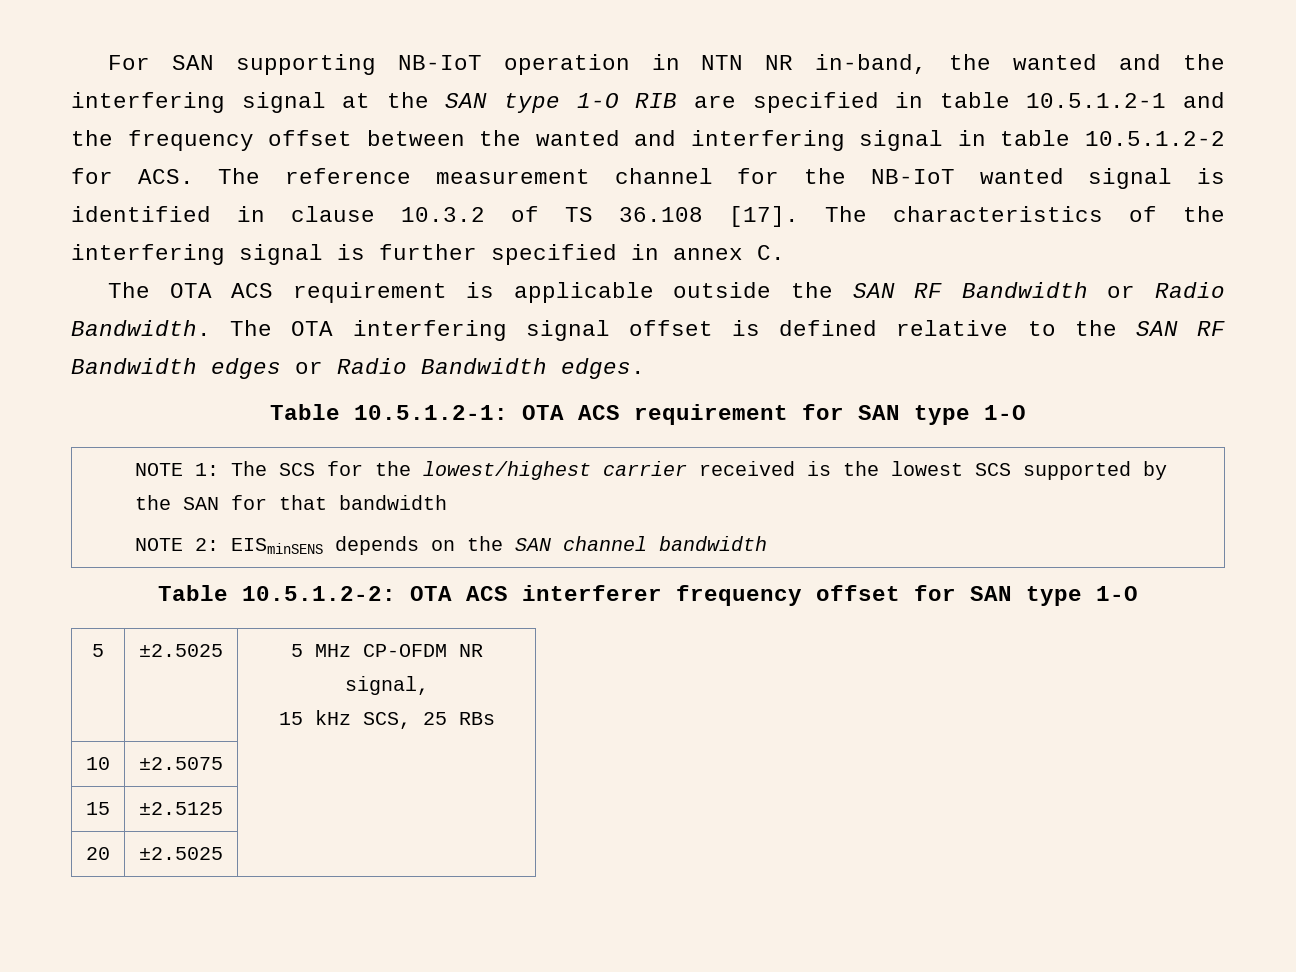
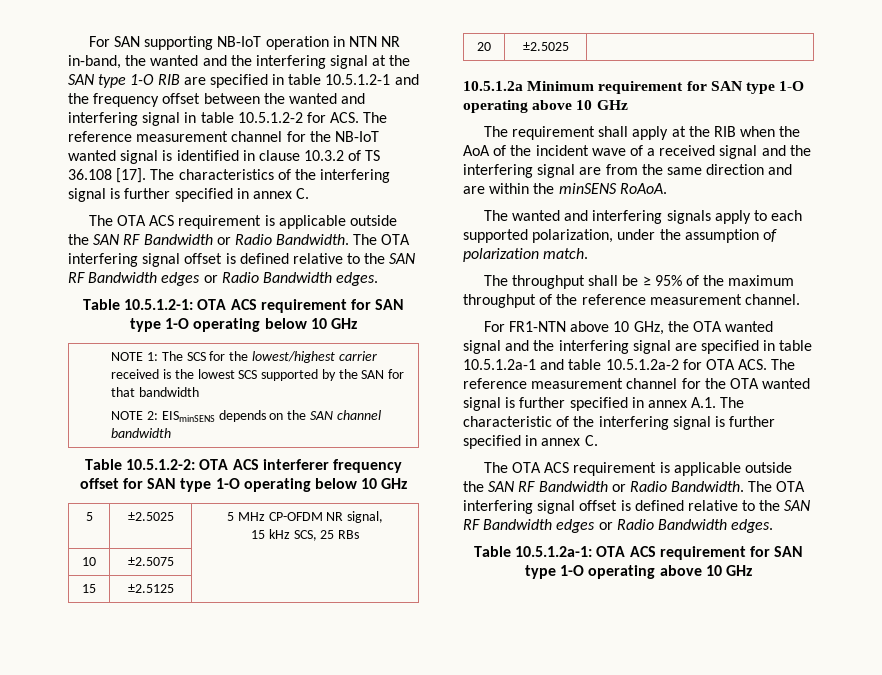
- Table 10.5.1.2-1: OTA ACS requirement for SAN type 1-O
+ Table 10.5.1.2-1: OTA ACS requirement for SAN type 1-O operating below 10 GHz
- Table 10.5.1.2-2: OTA ACS interferer frequency offset for SAN type 1-O
+ Table 10.5.1.2-2: OTA ACS interferer frequency offset for SAN type 1-O operating below 10 GHz
+ 10.5.1.2a Minimum requirement for SAN type 1-O operating above 10 GHz
+ The requirement shall apply at the RIB when the AoA of the incident wave of a received signal and the interfering signal are from the same direction and are within the minSENS RoAoA.
+ The wanted and interfering signals apply to each supported polarization, under the assumption of polarization match.
+ The throughput shall be ≥ 95% of the maximum throughput of the reference measurement channel.
+ For FR1-NTN above 10 GHz, the OTA wanted signal and the interfering signal are specified in table 10.5.1.2a-1 and table 10.5.1.2a-2 for OTA ACS. The reference measurement channel for the OTA wanted signal is further specified in annex A.1. The characteristic of the interfering signal is further specified in annex C.
+ The OTA ACS requirement is applicable outside the SAN RF Bandwidth or Radio Bandwidth. The OTA interfering signal offset is defined relative to the SAN RF Bandwidth edges or Radio Bandwidth edges.
+ Table 10.5.1.2a-1: OTA ACS requirement for SAN type 1-O operating above 10 GHz

